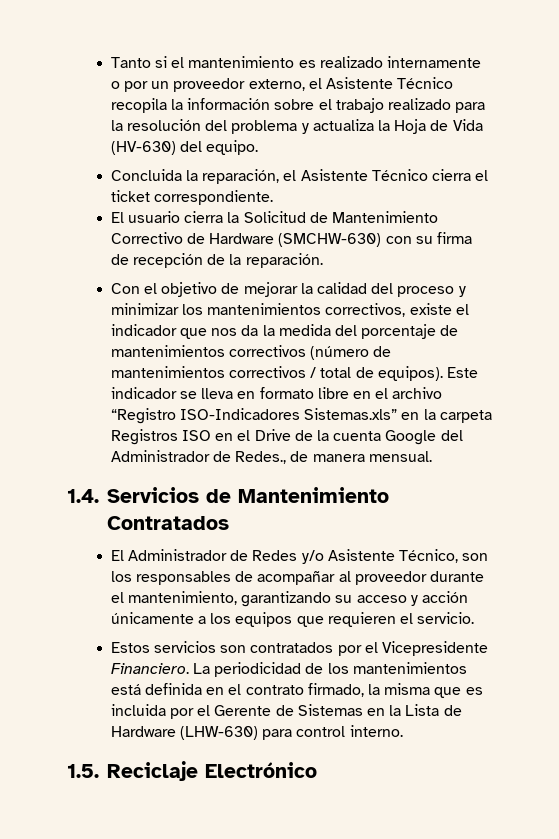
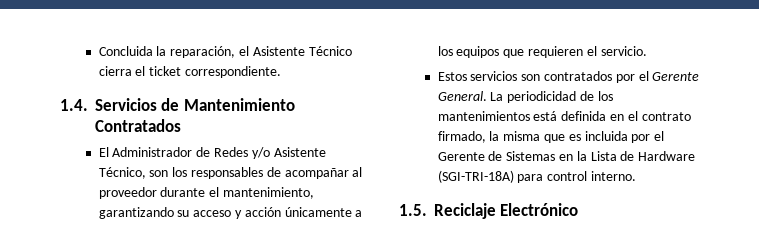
- Tanto si el mantenimiento es realizado internamente o por un proveedor externo, el Asistente Técnico recopila la información sobre el trabajo realizado para la resolución del problema y actualiza la Hoja de Vida (HV-630) del equipo.
- El usuario cierra la Solicitud de Mantenimiento Correctivo de Hardware (SMCHW-630) con su firma de recepción de la reparación.
- Con el objetivo de mejorar la calidad del proceso y minimizar los mantenimientos correctivos, existe el indicador que nos da la medida del porcentaje de mantenimientos correctivos (número de mantenimientos correctivos / total de equipos). Este indicador se lleva en formato libre en el archivo “Registro ISO-Indicadores Sistemas.xls” en la carpeta Registros ISO en el Drive de la cuenta Google del Administrador de Redes., de manera mensual.
- Estos servicios son contratados por el Vicepresidente Financiero.
+ Estos servicios son contratados por el Gerente General.
- La periodicidad de los mantenimientos está definida en el contrato firmado, la misma que es incluida por el Gerente de Sistemas en la Lista de Hardware (LHW-630) para control interno.
+ La periodicidad de los mantenimientos está definida en el contrato firmado, la misma que es incluida por el Gerente de Sistemas en la Lista de Hardware (SGI-TRI-18A) para control interno.

